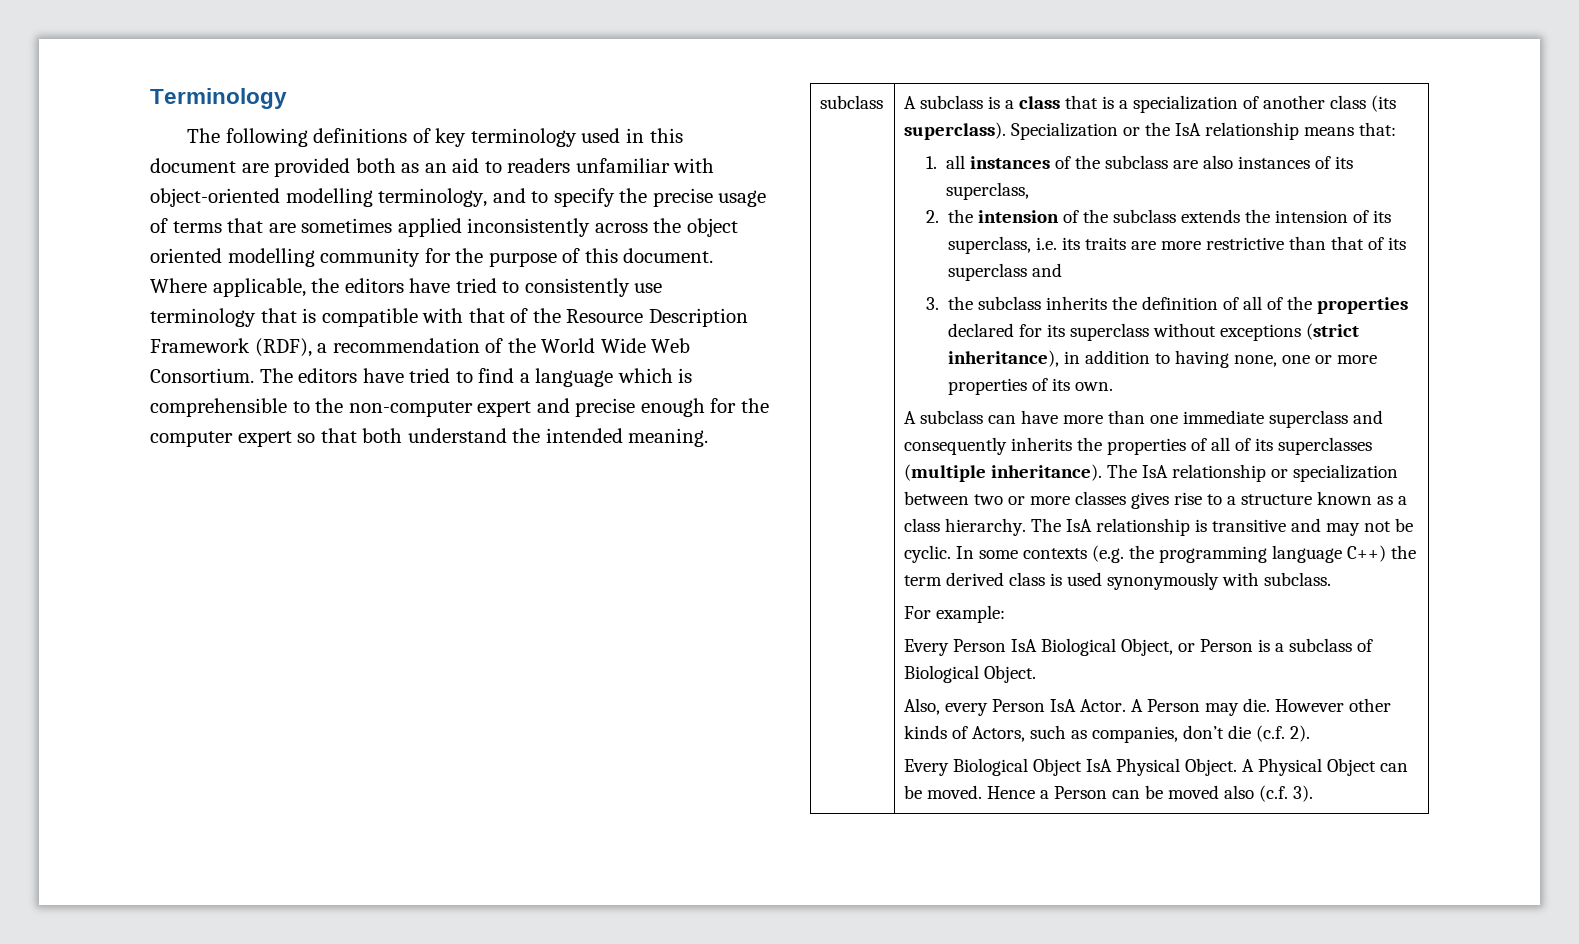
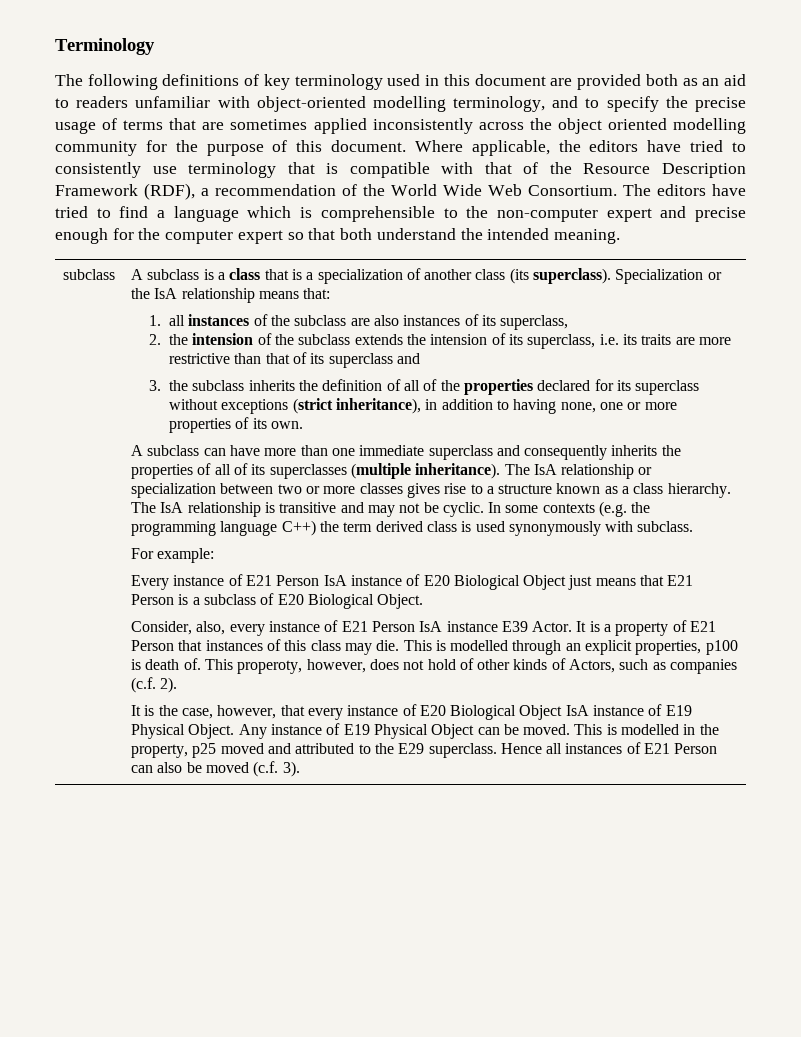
- Every Person IsA Biological Object, or Person is a subclass of Biological Object.
+ Every instance of E21 Person IsA instance of E20 Biological Object just means that E21 Person is a subclass of E20 Biological Object.
- Also, every Person IsA Actor. A Person may die. However other kinds of Actors, such as companies, don’t die (c.f. 2).
+ Consider, also, every instance of E21 Person IsA instance E39 Actor. It is a property of E21 Person that instances of this class may die. This is modelled through an explicit properties, p100 is death of. This properoty, however, does not hold of other kinds of Actors, such as companies (c.f. 2).
- Every Biological Object IsA Physical Object. A Physical Object can be moved.
+ It is the case, however, that every instance of E20 Biological Object IsA instance of E19 Physical Object. Any instance of E19 Physical Object can be moved.
- Hence a Person can be moved also (c.f. 3).
+ This is modelled in the property, p25 moved and attributed to the E29 superclass. Hence all instances of E21 Person can also be moved (c.f. 3).

